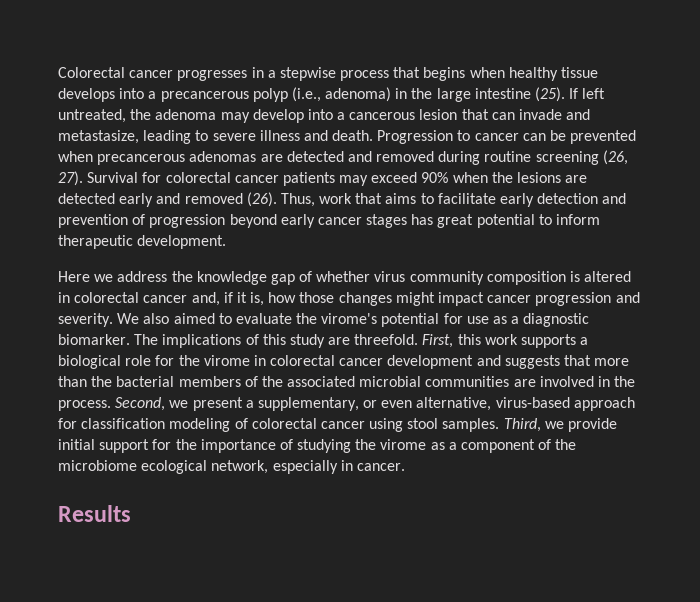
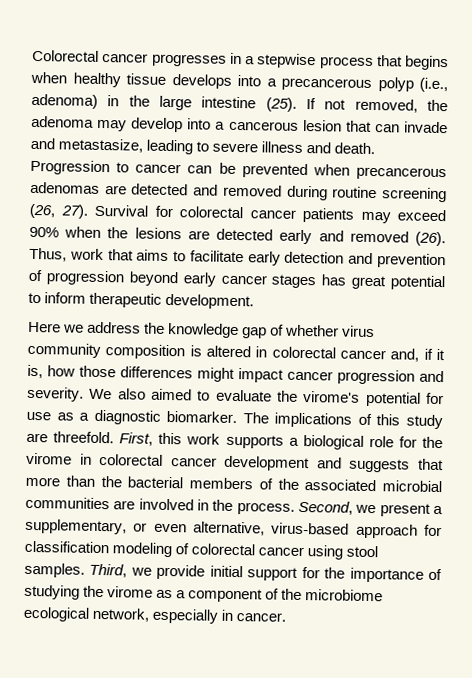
- If left untreated, the adenoma may develop into a cancerous lesion that can invade and metastasize, leading to severe illness and death.
+ If not removed, the adenoma may develop into a cancerous lesion that can invade and metastasize, leading to severe illness and death.
- Here we address the knowledge gap of whether virus community composition is altered in colorectal cancer and, if it is, how those changes might impact cancer progression and severity.
+ Here we address the knowledge gap of whether virus community composition is altered in colorectal cancer and, if it is, how those differences might impact cancer progression and severity.
- Results

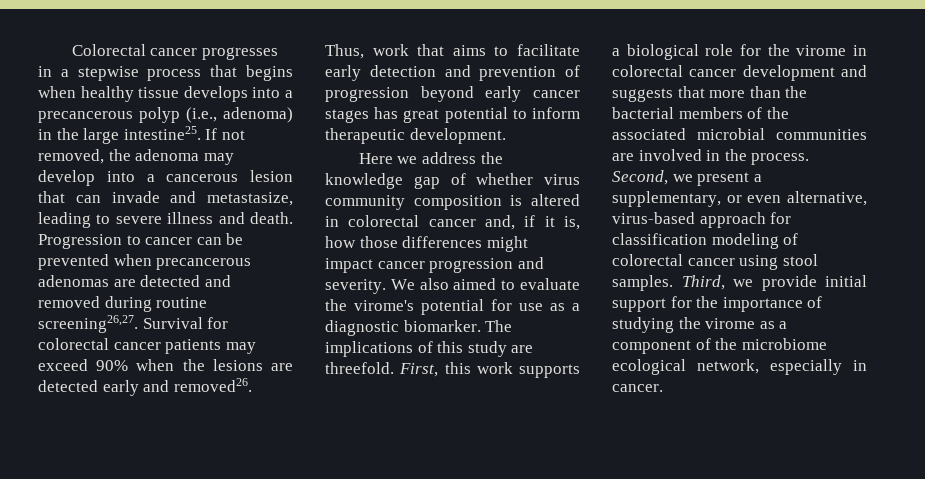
- Colorectal cancer progresses in a stepwise process that begins when healthy tissue develops into a precancerous polyp (i.e., adenoma) in the large intestine (25).
+ Colorectal cancer progresses in a stepwise process that begins when healthy tissue develops into a precancerous polyp (i.e., adenoma) in the large intestine25.
- Progression to cancer can be prevented when precancerous adenomas are detected and removed during routine screening (26, 27).
+ Progression to cancer can be prevented when precancerous adenomas are detected and removed during routine screening26,27.
- Survival for colorectal cancer patients may exceed 90% when the lesions are detected early and removed (26).
+ Survival for colorectal cancer patients may exceed 90% when the lesions are detected early and removed26.

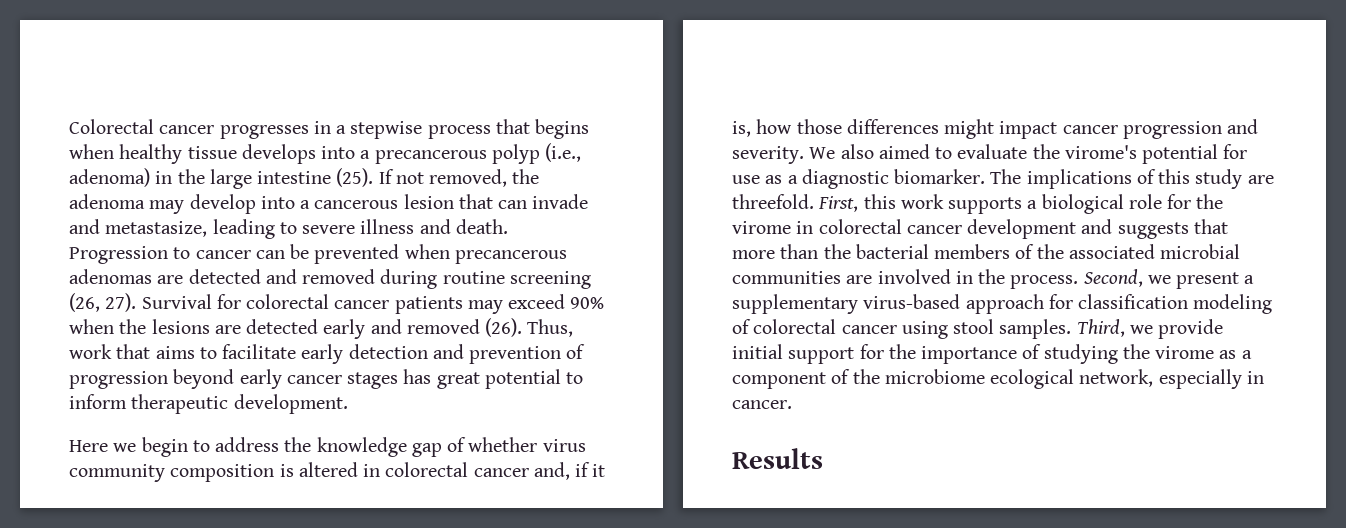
- Colorectal cancer progresses in a stepwise process that begins when healthy tissue develops into a precancerous polyp (i.e., adenoma) in the large intestine25.
+ Colorectal cancer progresses in a stepwise process that begins when healthy tissue develops into a precancerous polyp (i.e., adenoma) in the large intestine (25).
- Progression to cancer can be prevented when precancerous adenomas are detected and removed during routine screening26,27.
+ Progression to cancer can be prevented when precancerous adenomas are detected and removed during routine screening (26, 27).
- Survival for colorectal cancer patients may exceed 90% when the lesions are detected early and removed26.
+ Survival for colorectal cancer patients may exceed 90% when the lesions are detected early and removed (26).
- Here we address the knowledge gap of whether virus community composition is altered in colorectal cancer and, if it is, how those differences might impact cancer progression and severity.
+ Here we begin to address the knowledge gap of whether virus community composition is altered in colorectal cancer and, if it is, how those differences might impact cancer progression and severity.
- Second, we present a supplementary, or even alternative, virus-based approach for classification modeling of colorectal cancer using stool samples.
+ Second, we present a supplementary virus-based approach for classification modeling of colorectal cancer using stool samples.
+ Results

